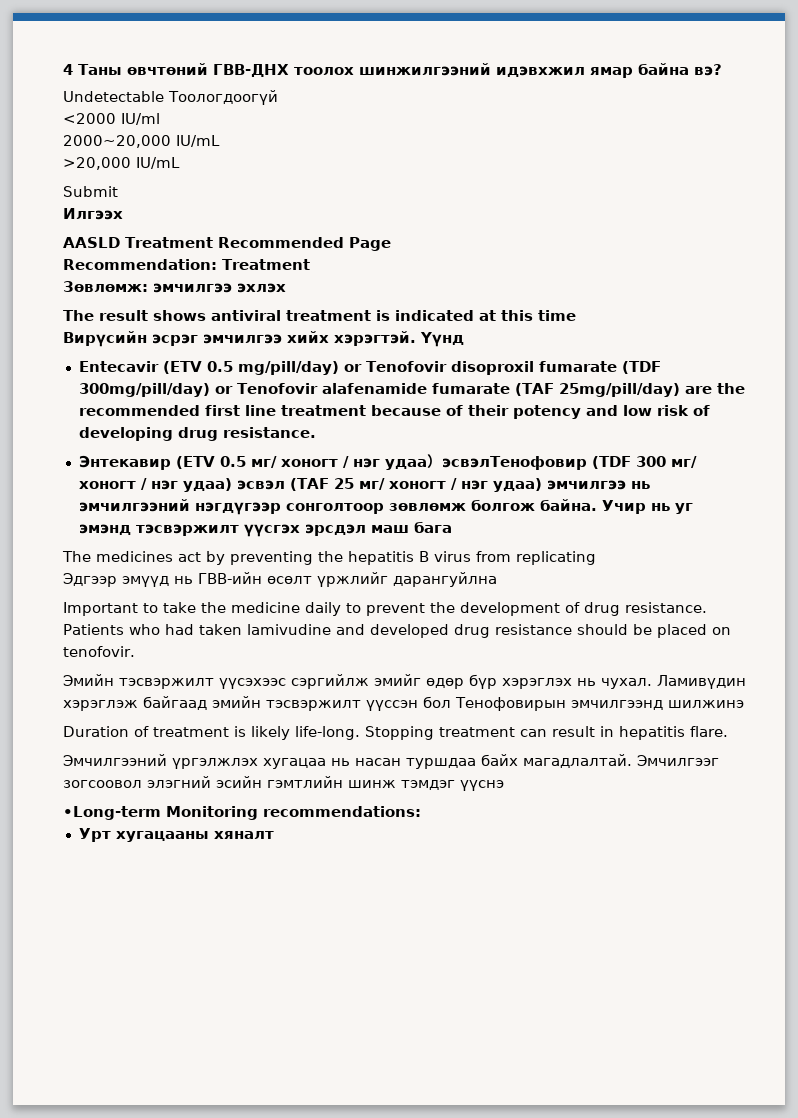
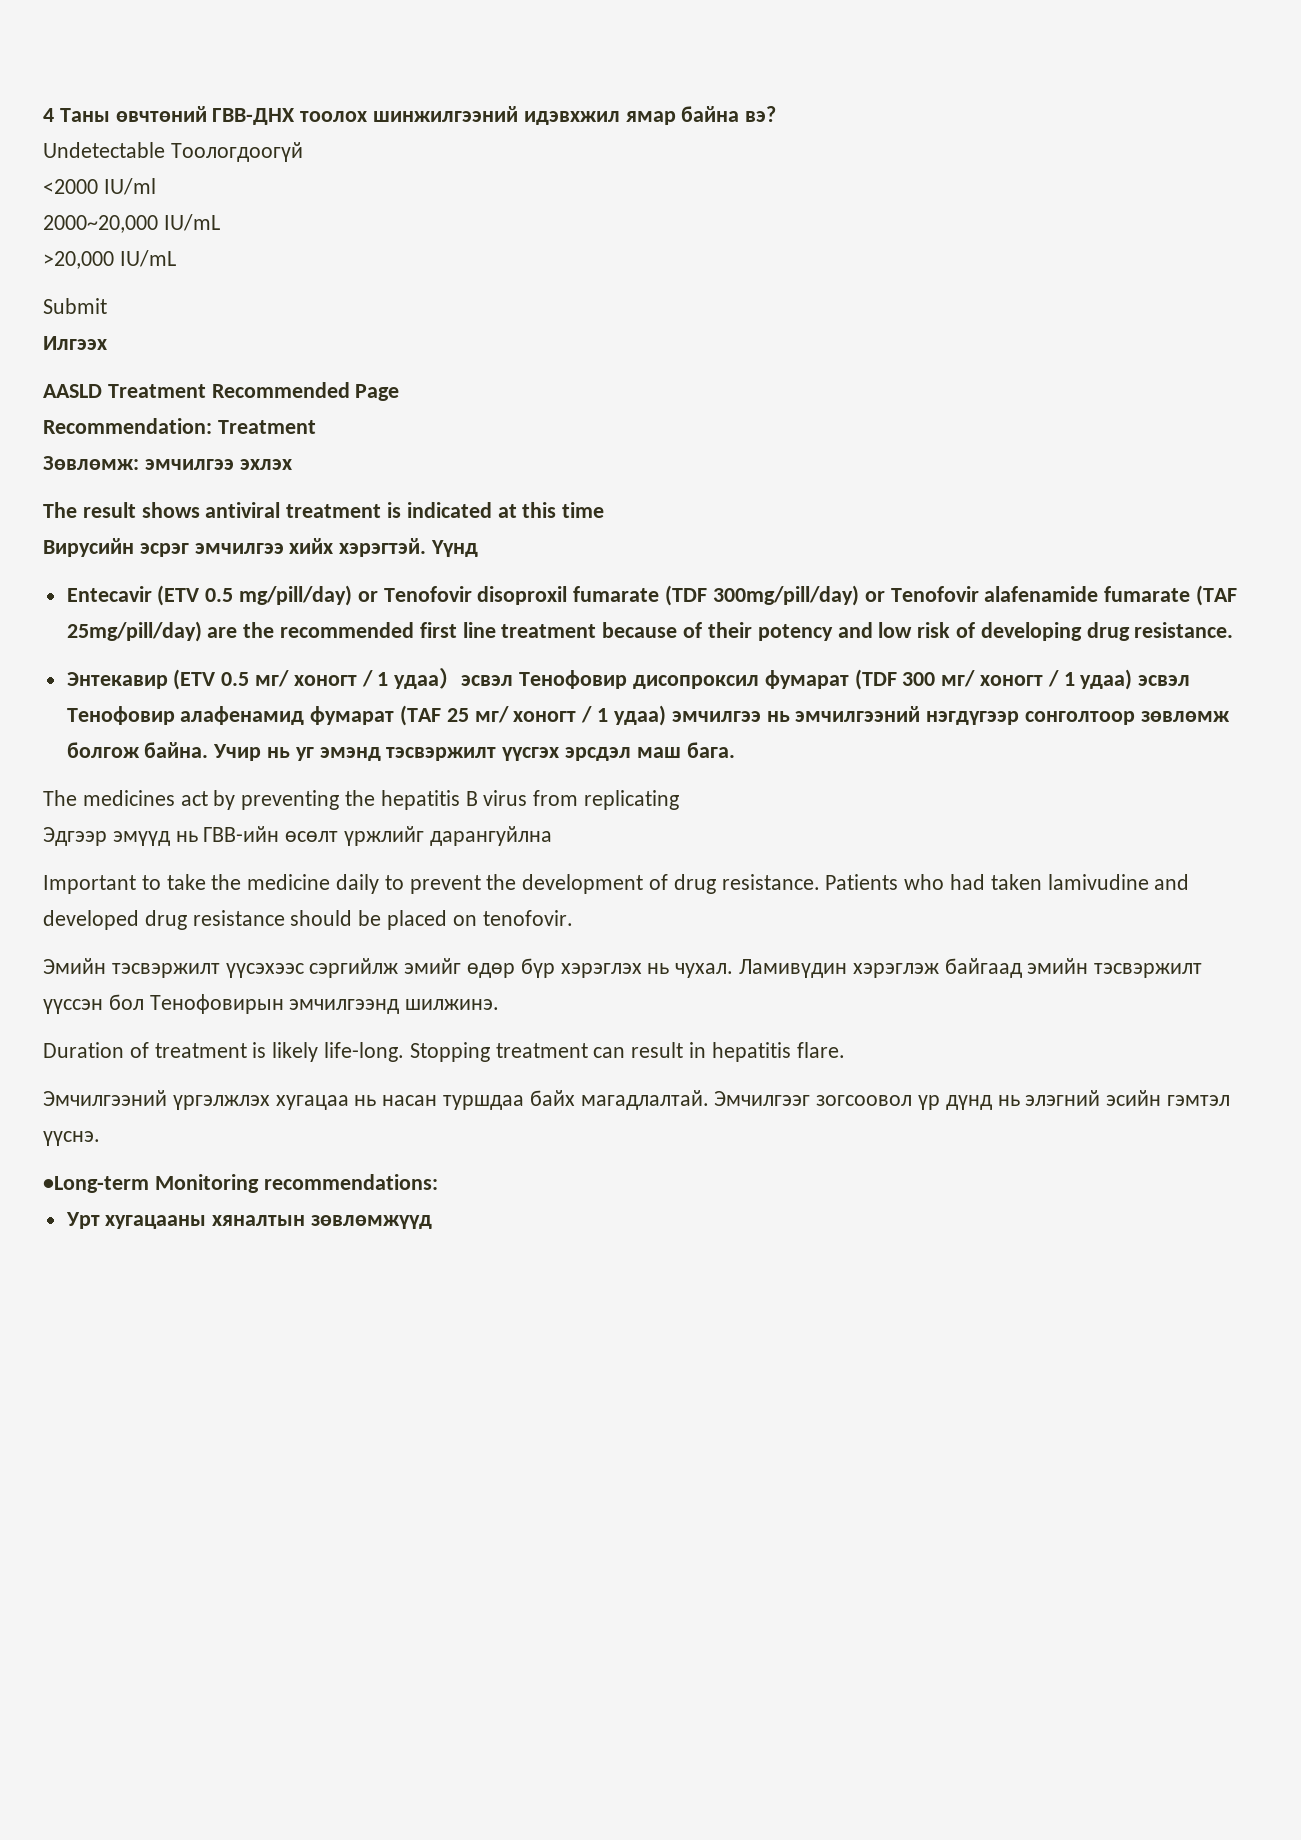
- Вирүсийн эсрэг эмчилгээ хийх хэрэгтэй.
+ Вирусийн эсрэг эмчилгээ хийх хэрэгтэй.
- Энтекавир (ETV 0.5 мг/ хоногт / нэг удаа）эсвэлTeнофовир (TDF 300 мг/ хоногт / нэг удаа) эсвэл (TAF 25 мг/ хоногт / нэг удаа) эмчилгээ нь эмчилгээний нэгдүгээр сонголтоор зөвлөмж болгож байна.
+ Энтекавир (ETV 0.5 мг/ хоногт / 1 удаа）эсвэл Teнофовир дисопроксил фумарат (TDF 300 мг/ хоногт / 1 удаа) эсвэл Тенофовир алафенамид фумарат (TAF 25 мг/ хоногт / 1 удаа) эмчилгээ нь эмчилгээний нэгдүгээр сонголтоор зөвлөмж болгож байна.
- Учир нь уг эмэнд тэсвэржилт үүсгэх эрсдэл маш бага
+ Учир нь уг эмэнд тэсвэржилт үүсгэх эрсдэл маш бага.
- Ламивүдин хэрэглэж байгаад эмийн тэсвэржилт үүссэн бол Teнофовирын эмчилгээнд шилжинэ
+ Ламивүдин хэрэглэж байгаад эмийн тэсвэржилт үүссэн бол Teнофовирын эмчилгээнд шилжинэ.
- Эмчилгээг зогсоовол элэгний эсийн гэмтлийн шинж тэмдэг үүснэ
+ Эмчилгээг зогсоовол үр дүнд нь элэгний эсийн гэмтэл үүснэ.
- Урт хугацааны хяналт
+ Урт хугацааны хяналтын зөвлөмжүүд

